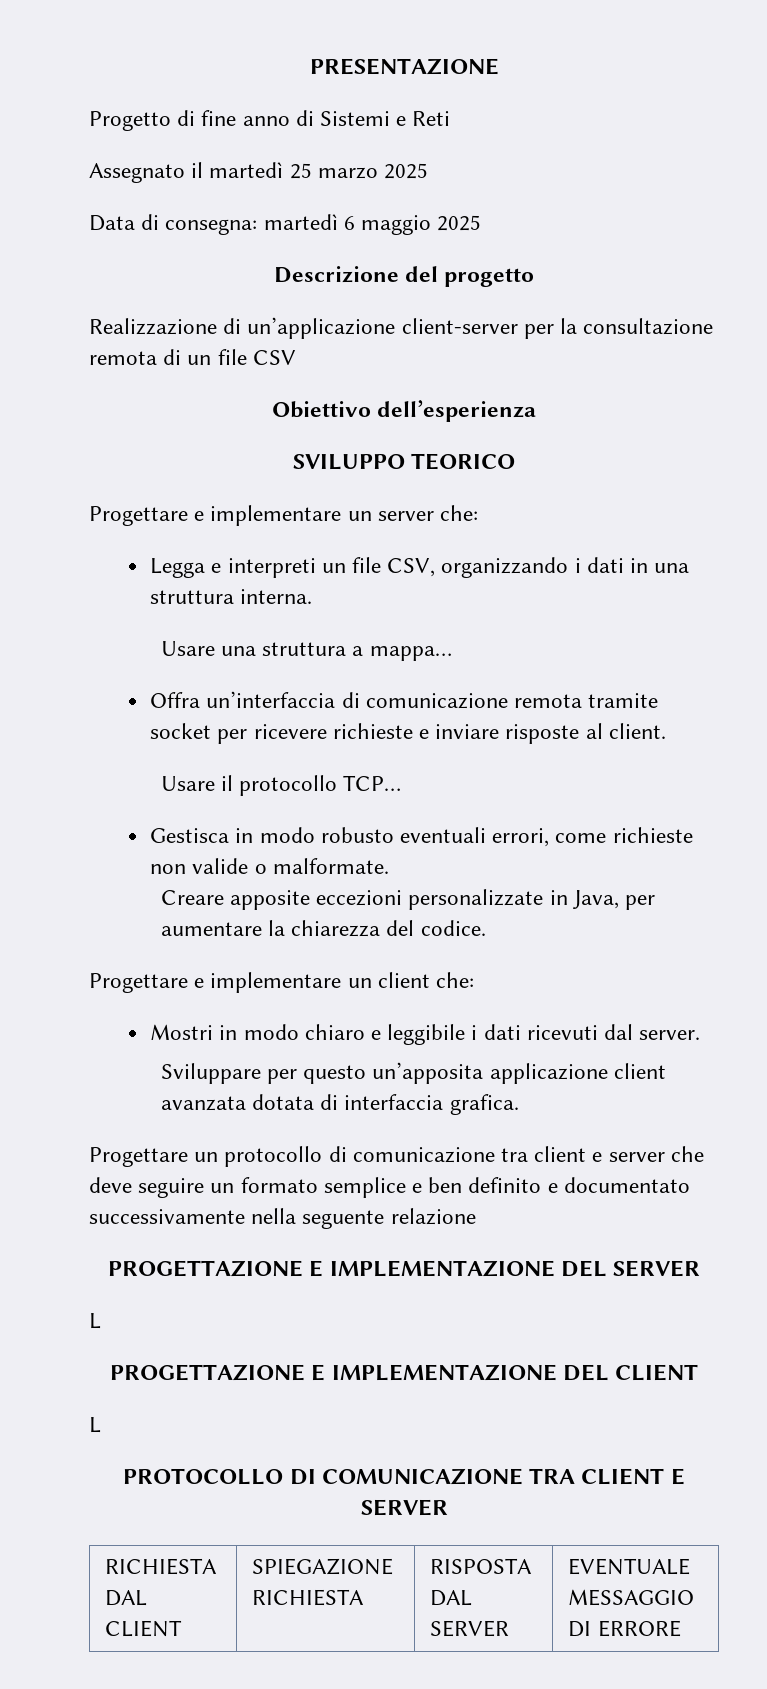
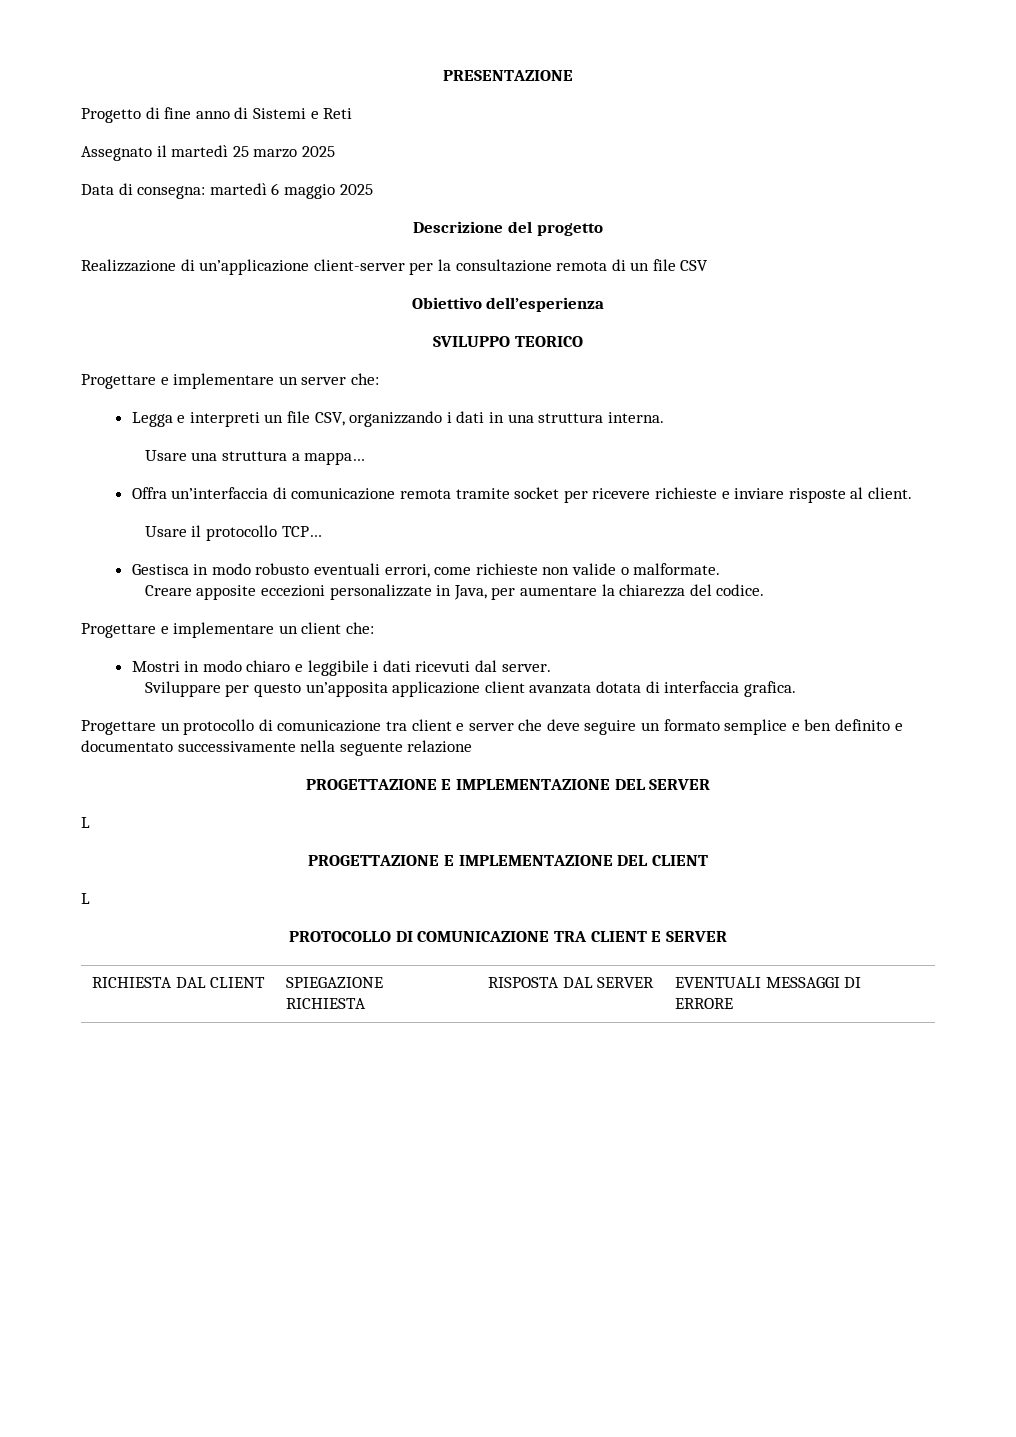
- RICHIESTA DAL CLIENT | SPIEGAZIONE RICHIESTA | RISPOSTA DAL SERVER | EVENTUALE MESSAGGIO DI ERRORE
+ RICHIESTA DAL CLIENT | SPIEGAZIONE RICHIESTA | RISPOSTA DAL SERVER | EVENTUALI MESSAGGI DI ERRORE

